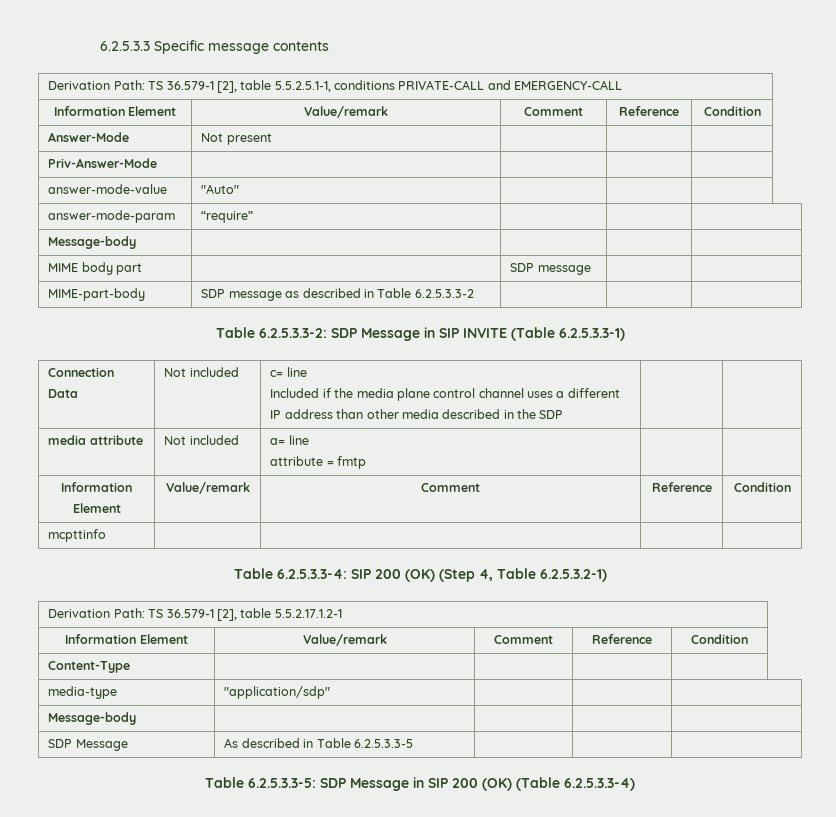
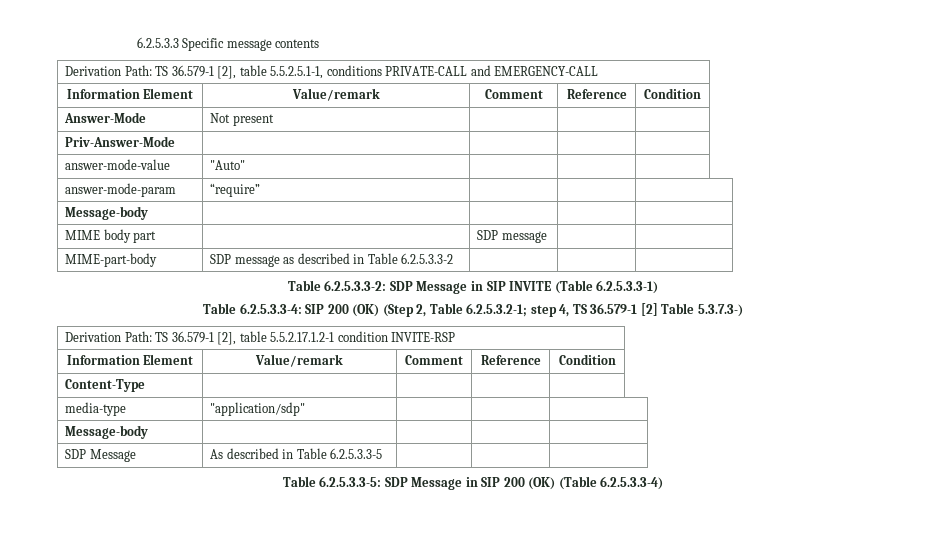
- Connection Data | Not included | c= line
- Included if the media plane control channel uses a different IP address than other media described in the SDP | |
- media attribute | Not included | a= line
- attribute = fmtp | |
- Information Element | Value/remark | Comment | Reference | Condition
- mcpttinfo | | | |
- Table 6.2.5.3.3-4: SIP 200 (OK) (Step 4, Table 6.2.5.3.2-1)
+ Table 6.2.5.3.3-4: SIP 200 (OK) (Step 2, Table 6.2.5.3.2-1; step 4, TS 36.579-1 [2] Table 5.3.7.3-)
- Derivation Path: TS 36.579-1 [2], table 5.5.2.17.1.2-1
+ Derivation Path: TS 36.579-1 [2], table 5.5.2.17.1.2-1 condition INVITE-RSP

